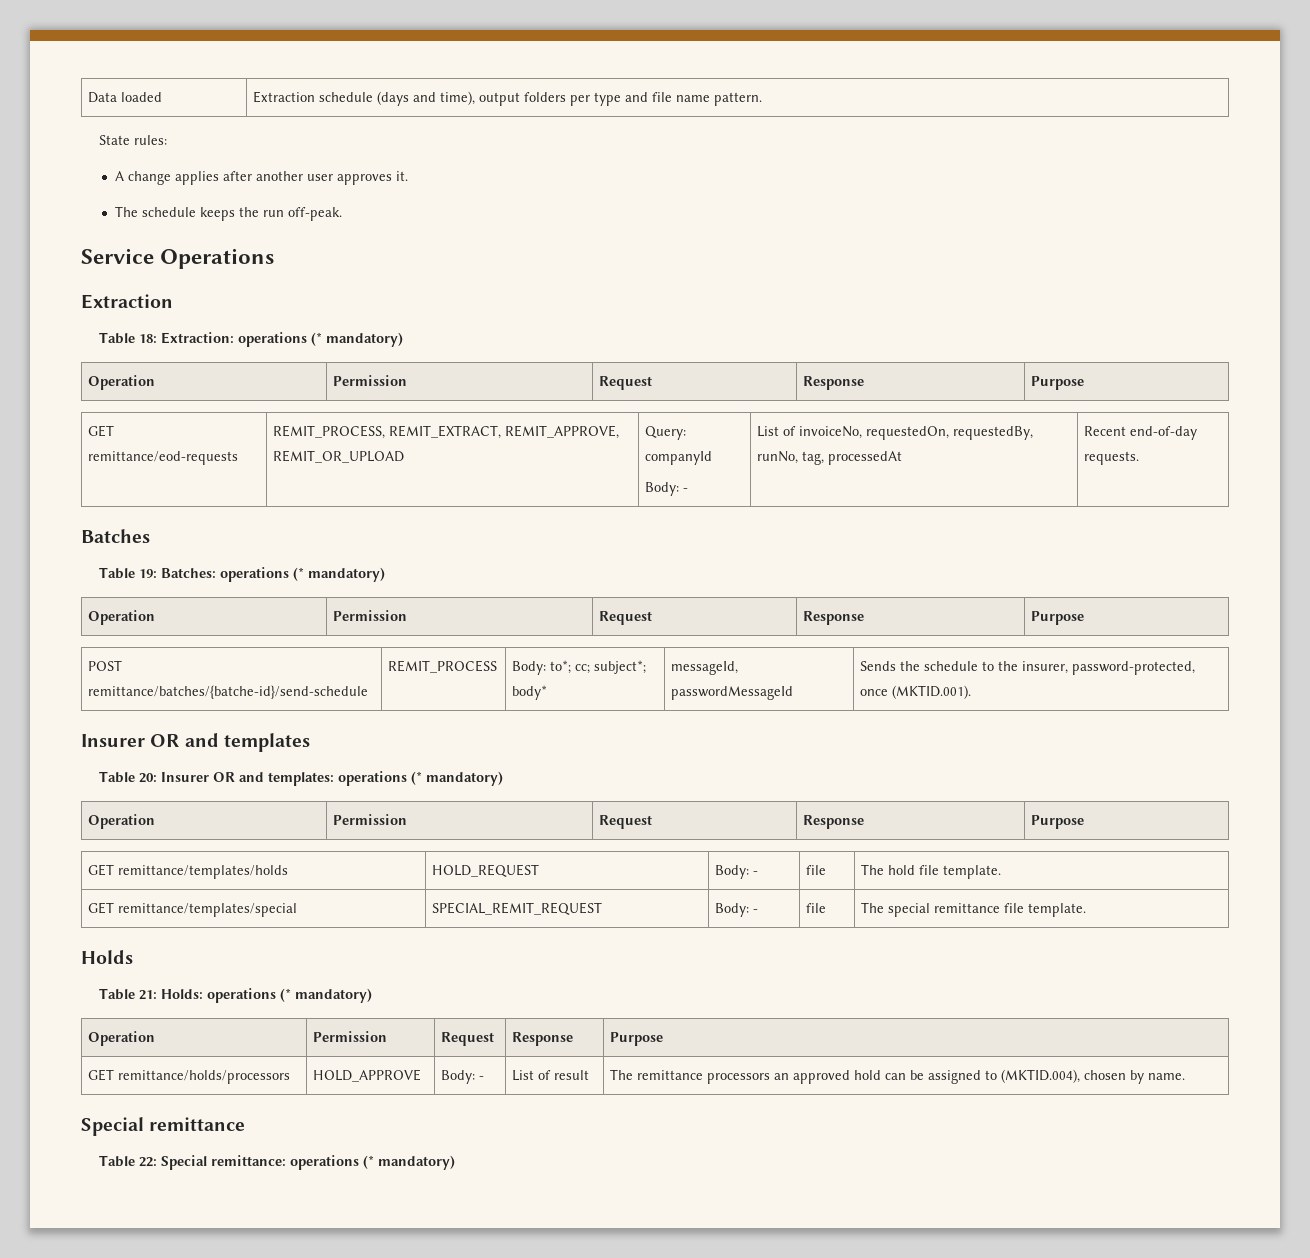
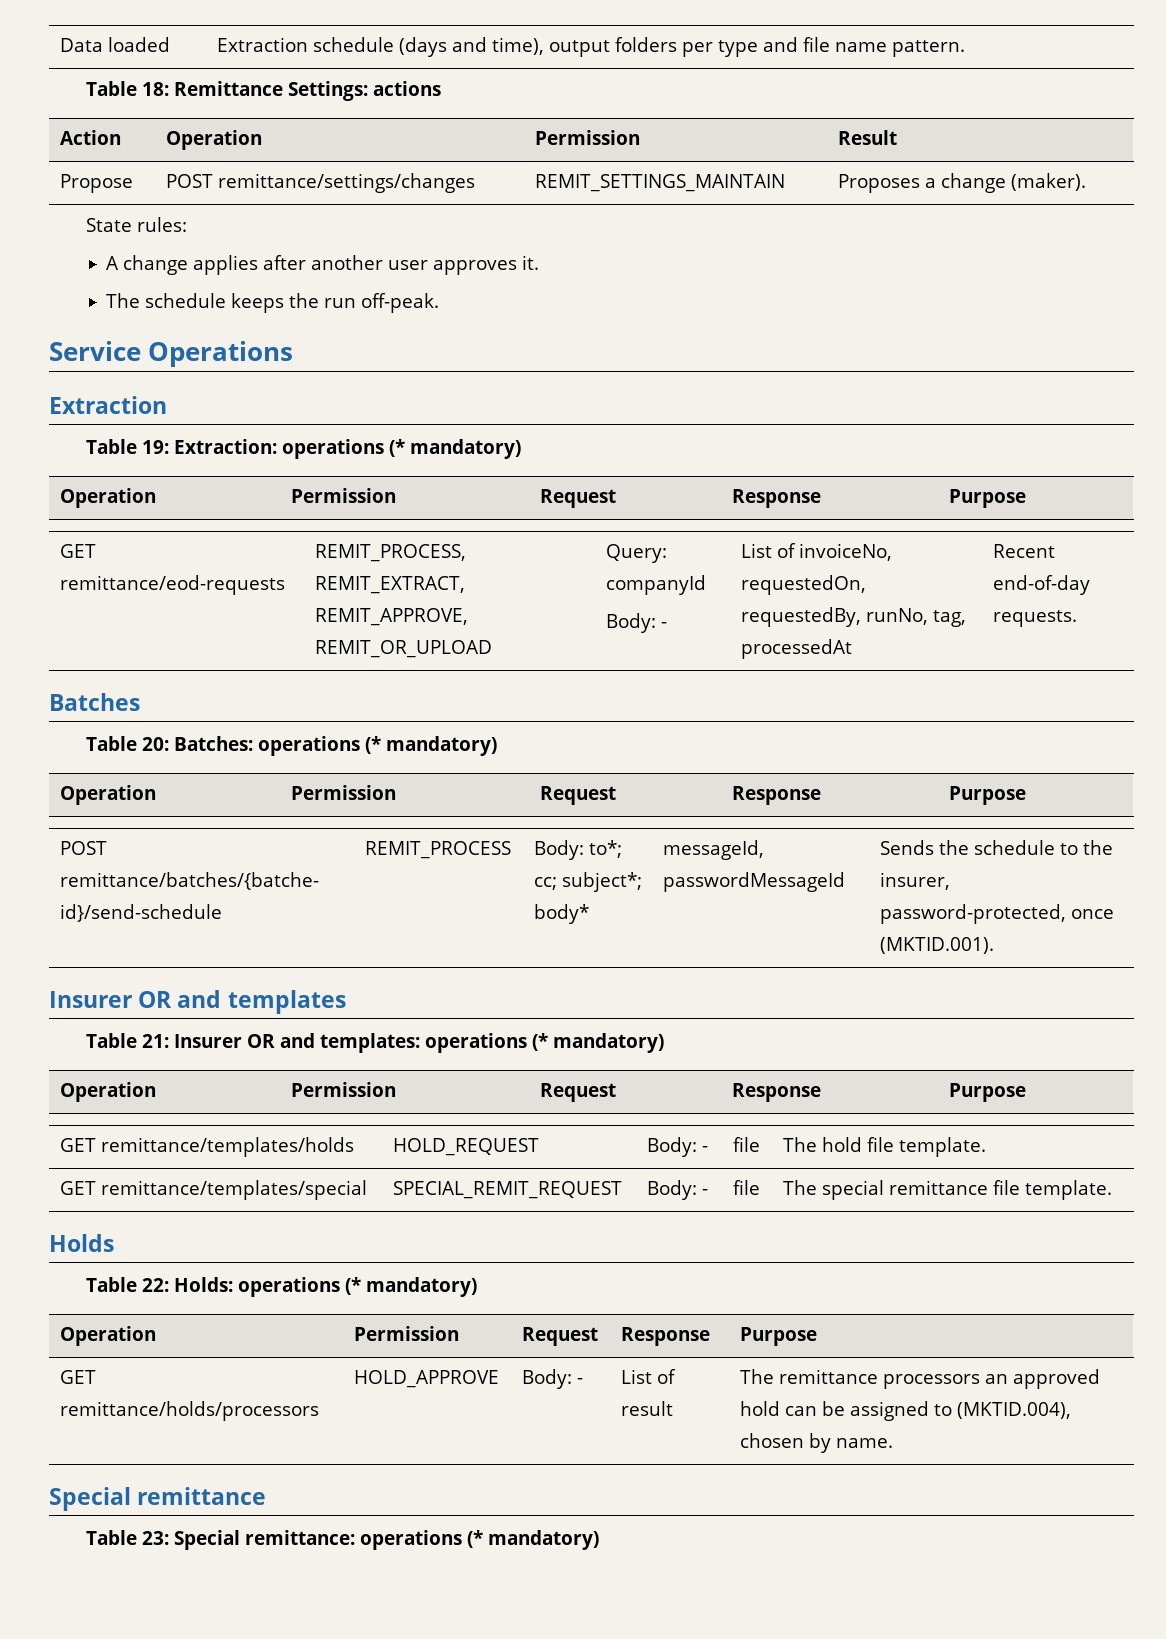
+ Table 18: Remittance Settings: actions
+ Action | Operation | Permission | Result
+ Propose | POST remittance/settings/changes | REMIT_SETTINGS_MAINTAIN | Proposes a change (maker).
- Table 18: Extraction: operations (* mandatory)
+ Table 19: Extraction: operations (* mandatory)
- Table 19: Batches: operations (* mandatory)
+ Table 20: Batches: operations (* mandatory)
- Table 20: Insurer OR and templates: operations (* mandatory)
+ Table 21: Insurer OR and templates: operations (* mandatory)
- Table 21: Holds: operations (* mandatory)
+ Table 22: Holds: operations (* mandatory)
- Table 22: Special remittance: operations (* mandatory)
+ Table 23: Special remittance: operations (* mandatory)

